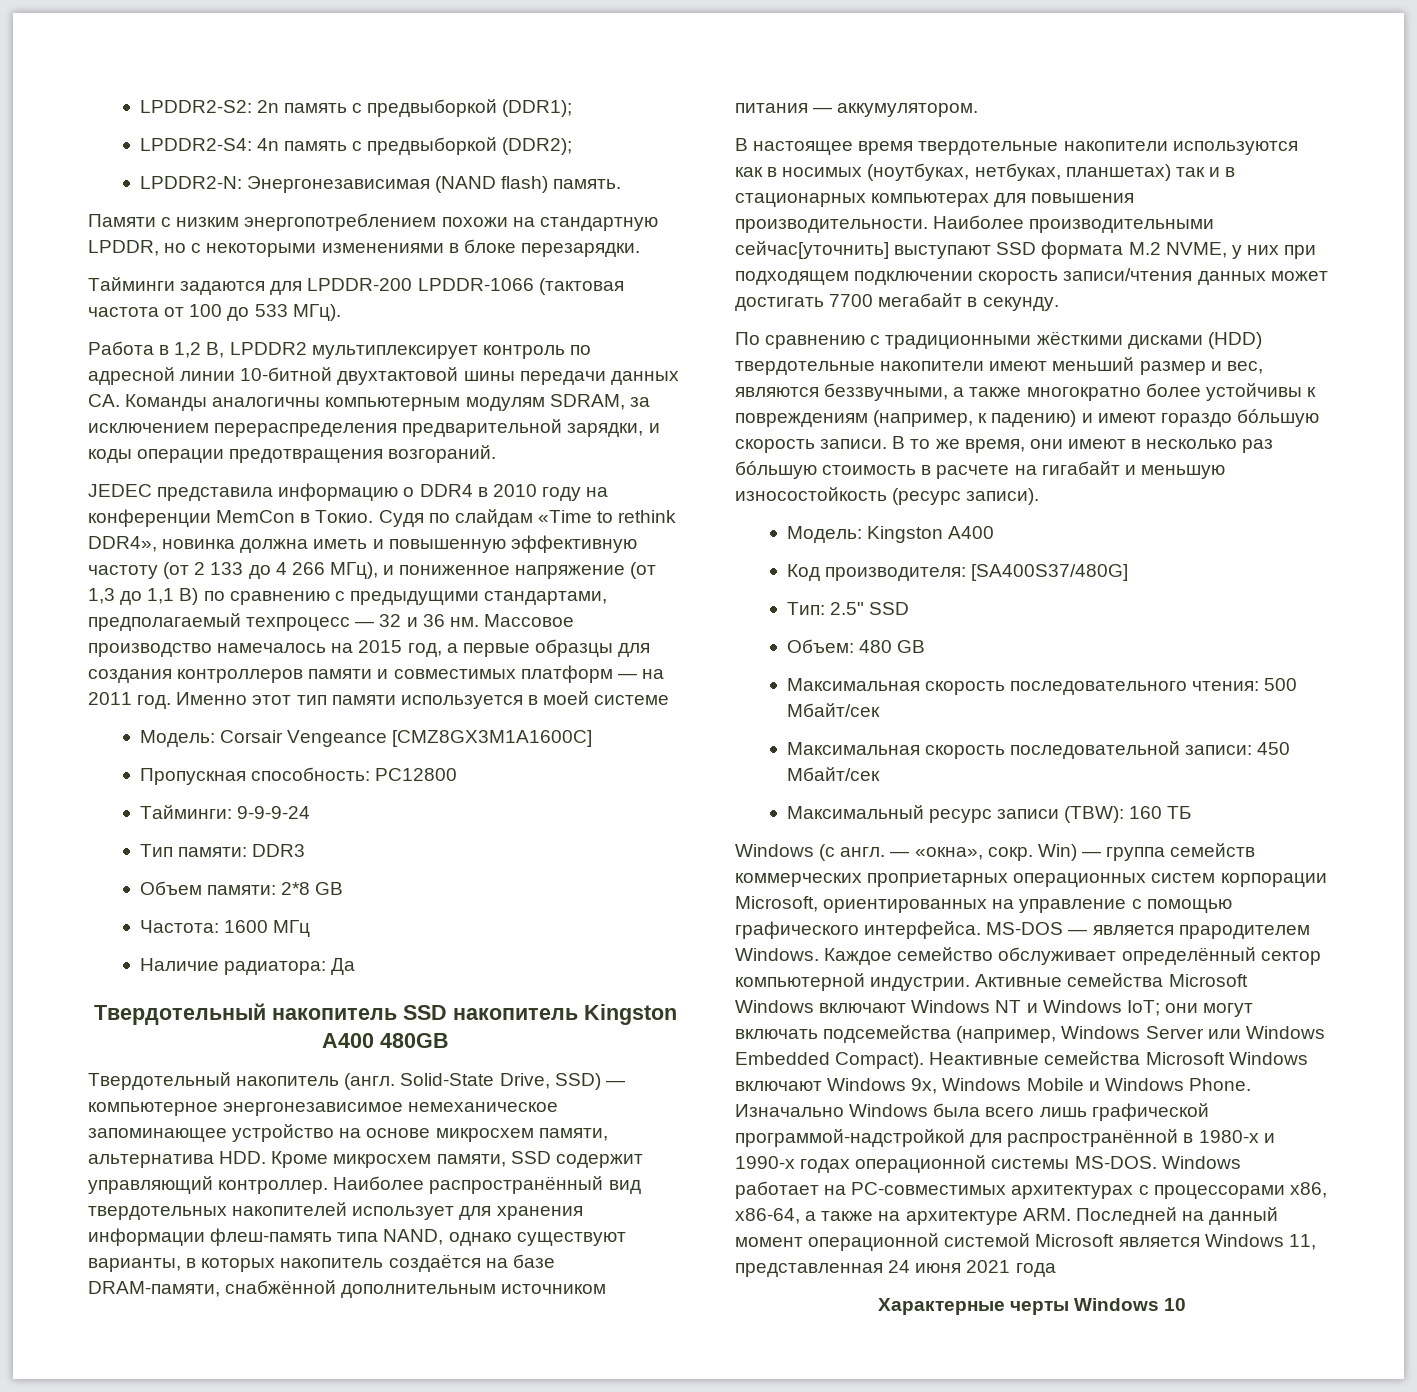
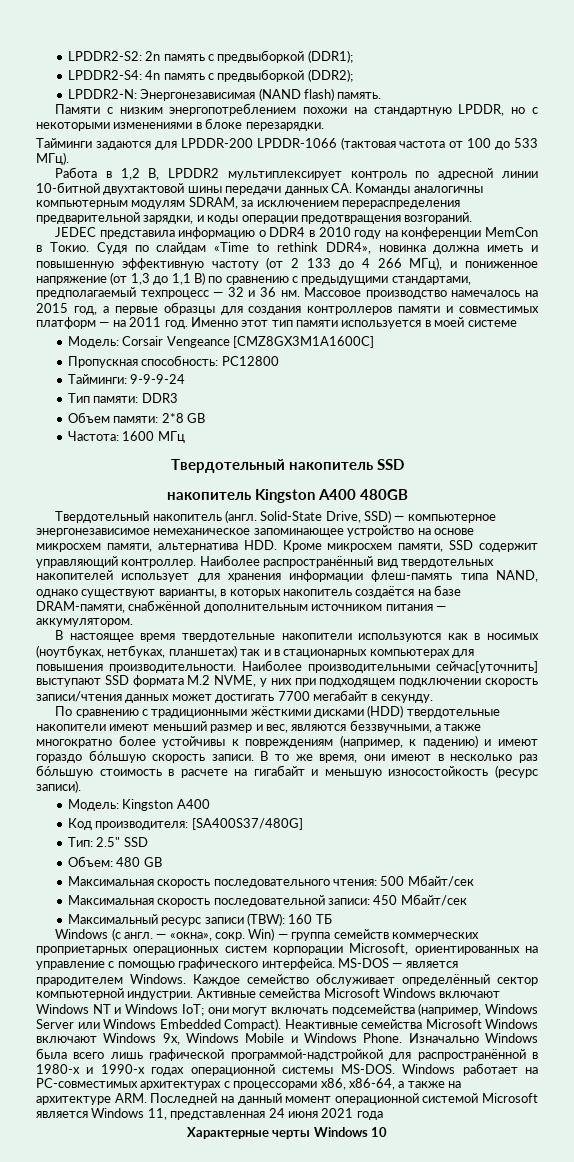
- Наличие радиатора: Да
- Твердотельный накопитель SSD накопитель Kingston A400 480GB
+ Твердотельный накопитель SSD
+ накопитель Kingston A400 480GB

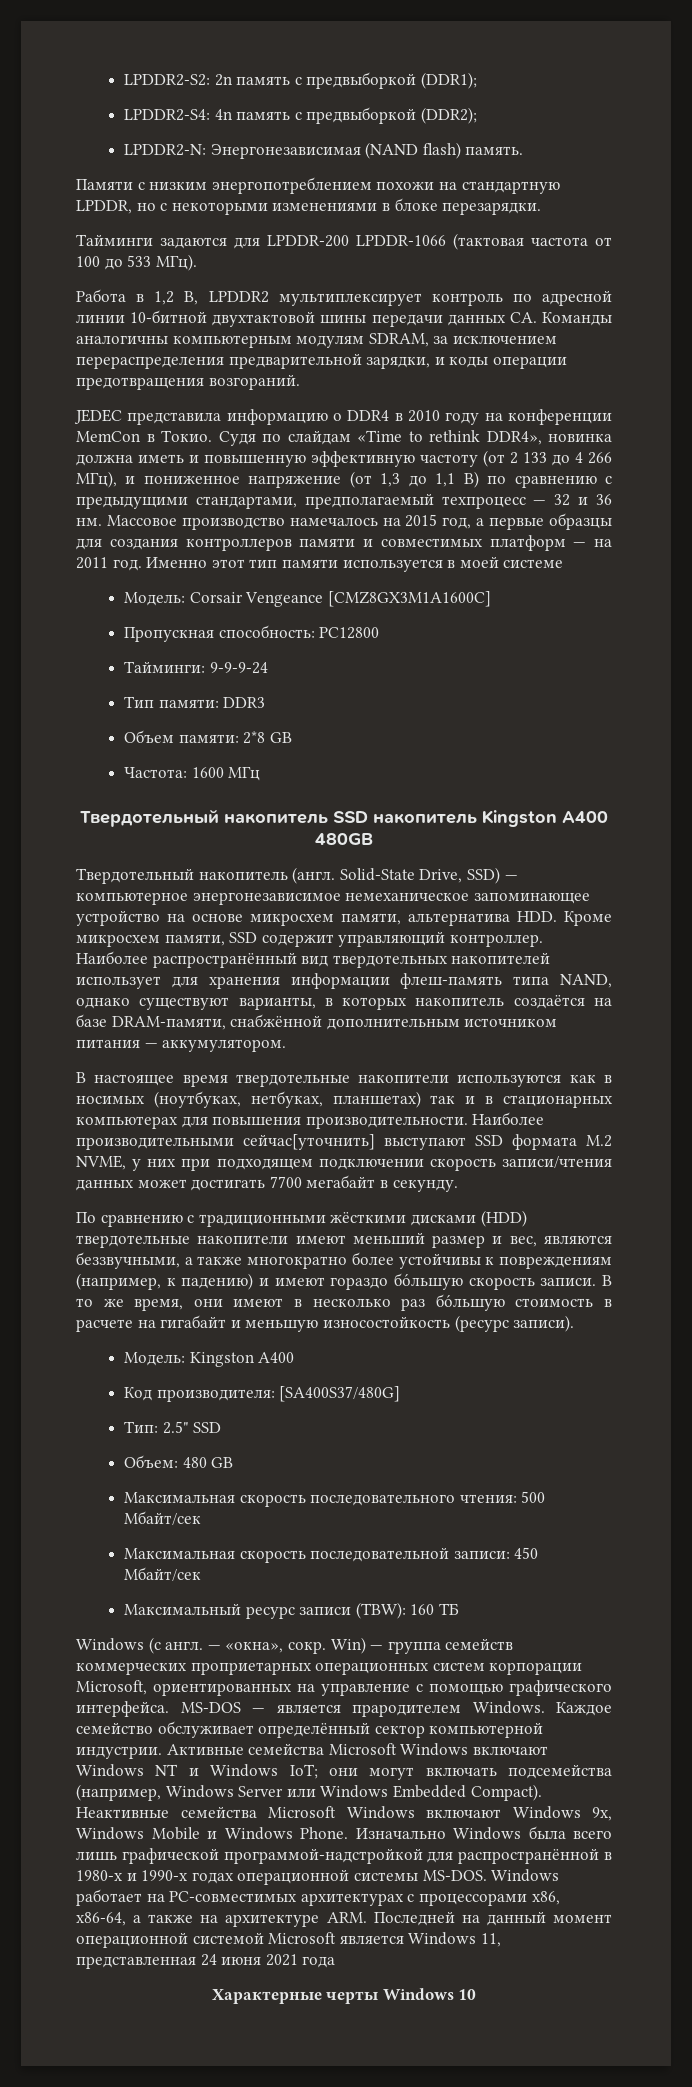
- Твердотельный накопитель SSD
- накопитель Kingston A400 480GB
+ Твердотельный накопитель SSD накопитель Kingston A400 480GB

